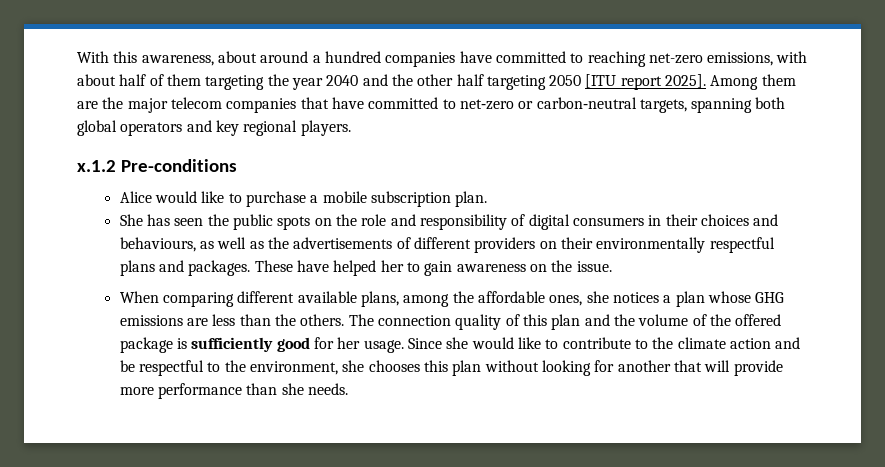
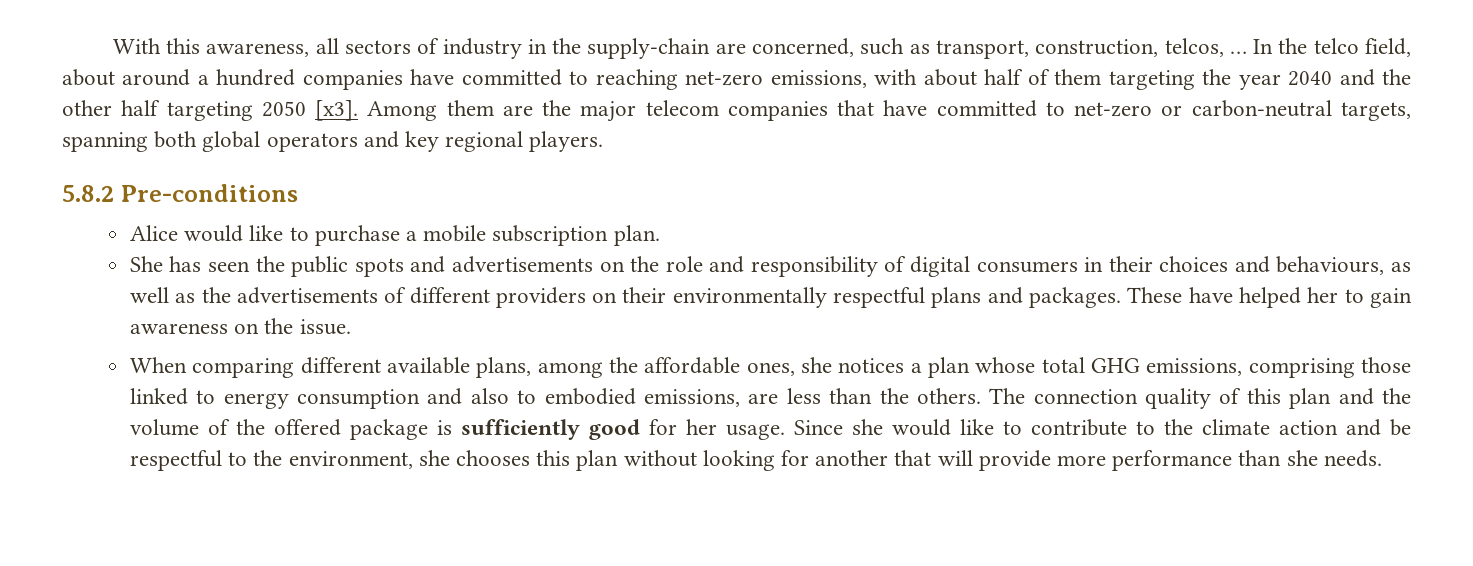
- With this awareness, about around a hundred companies have committed to reaching net-zero emissions, with about half of them targeting the year 2040 and the other half targeting 2050 [ITU report 2025].
+ With this awareness, all sectors of industry in the supply-chain are concerned, such as transport, construction, telcos, … In the telco field, about around a hundred companies have committed to reaching net-zero emissions, with about half of them targeting the year 2040 and the other half targeting 2050 [x3].
- x.1.2 Pre-conditions
+ 5.8.2 Pre-conditions
- She has seen the public spots on the role and responsibility of digital consumers in their choices and behaviours, as well as the advertisements of different providers on their environmentally respectful plans and packages.
+ She has seen the public spots and advertisements on the role and responsibility of digital consumers in their choices and behaviours, as well as the advertisements of different providers on their environmentally respectful plans and packages.
- When comparing different available plans, among the affordable ones, she notices a plan whose GHG emissions are less than the others.
+ When comparing different available plans, among the affordable ones, she notices a plan whose total GHG emissions, comprising those linked to energy consumption and also to embodied emissions, are less than the others.

